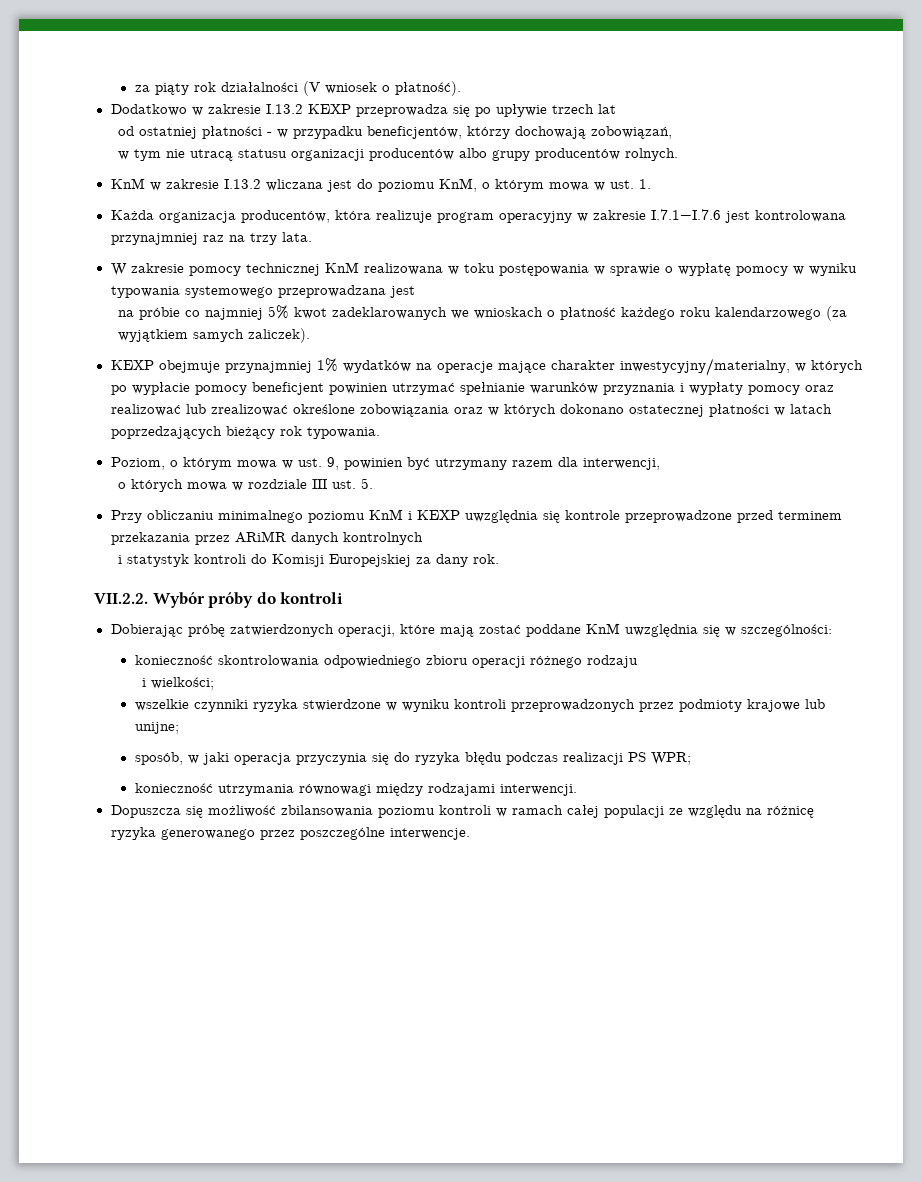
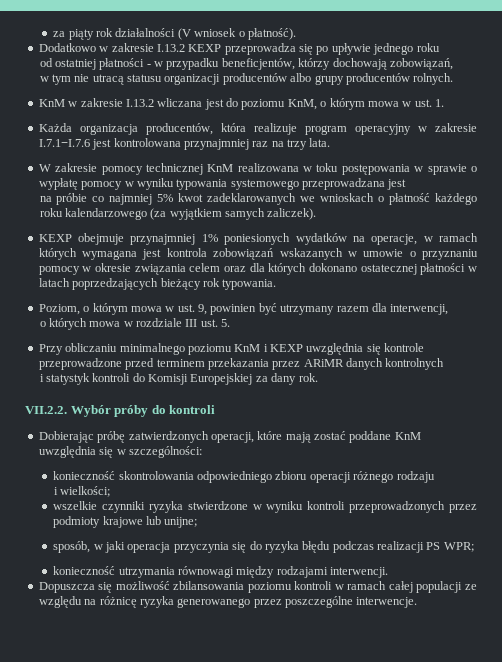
- Dodatkowo w zakresie I.13.2 KEXP przeprowadza się po upływie trzech lat
+ Dodatkowo w zakresie I.13.2 KEXP przeprowadza się po upływie jednego roku
- KEXP obejmuje przynajmniej 1% wydatków na operacje mające charakter inwestycyjny/materialny, w których po wypłacie pomocy beneficjent powinien utrzymać spełnianie warunków przyznania i wypłaty pomocy oraz realizować lub zrealizować określone zobowiązania oraz w których dokonano ostatecznej płatności w latach poprzedzających bieżący rok typowania.
+ KEXP obejmuje przynajmniej 1% poniesionych wydatków na operacje, w ramach których wymagana jest kontrola zobowiązań wskazanych w umowie o przyznaniu pomocy w okresie związania celem oraz dla których dokonano ostatecznej płatności w latach poprzedzających bieżący rok typowania.

